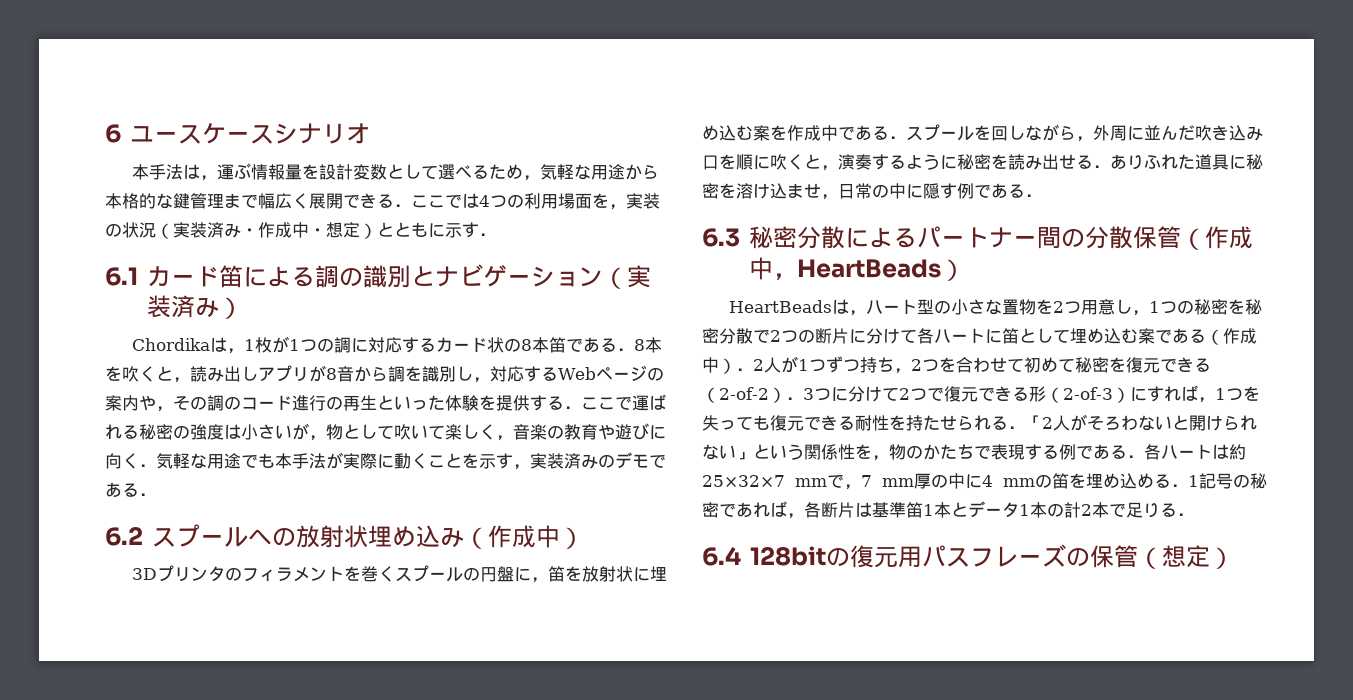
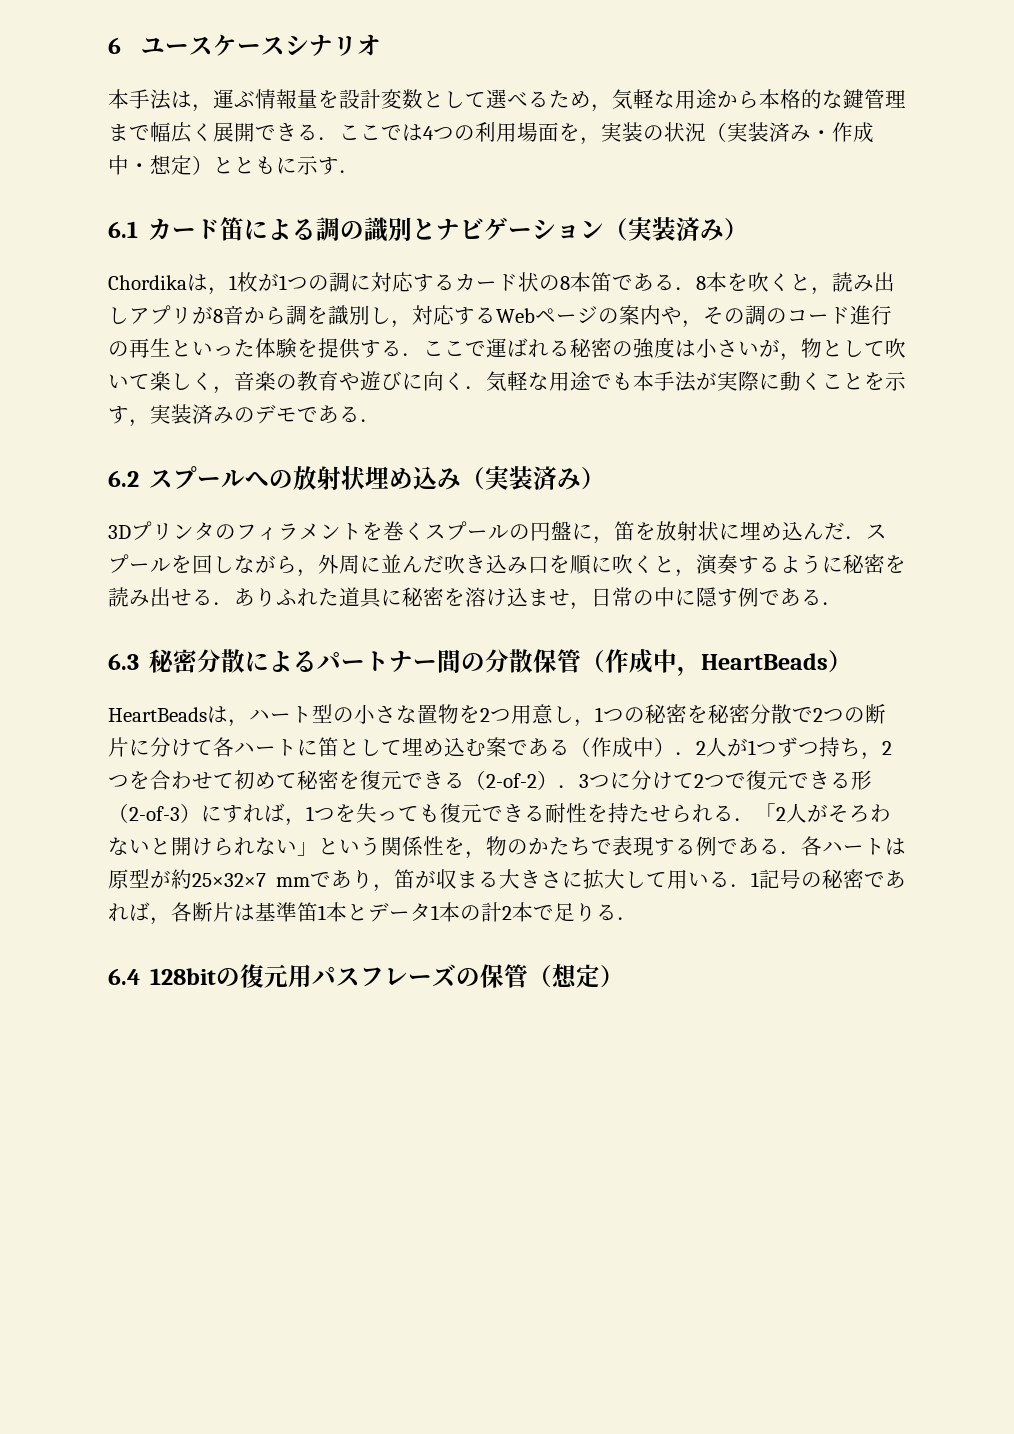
- 6.2スプールへの放射状埋め込み（作成中）
+ 6.2スプールへの放射状埋め込み（実装済み）
- 3Dプリンタのフィラメントを巻くスプールの円盤に，笛を放射状に埋め込む案を作成中である．スプールを回しながら，外周に並んだ吹き込み口を順に吹くと，演奏するように秘密を読み出せる．ありふれた道具に秘密を溶け込ませ，日常の中に隠す例である．
+ 3Dプリンタのフィラメントを巻くスプールの円盤に，笛を放射状に埋め込んだ．スプールを回しながら，外周に並んだ吹き込み口を順に吹くと，演奏するように秘密を読み出せる．ありふれた道具に秘密を溶け込ませ，日常の中に隠す例である．
- HeartBeadsは，ハート型の小さな置物を2つ用意し，1つの秘密を秘密分散で2つの断片に分けて各ハートに笛として埋め込む案である（作成中）．2人が1つずつ持ち，2つを合わせて初めて秘密を復元できる（2-of-2）．3つに分けて2つで復元できる形（2-of-3）にすれば，1つを失っても復元できる耐性を持たせられる．「2人がそろわないと開けられない」という関係性を，物のかたちで表現する例である．各ハートは約25×32×7 mmで，7 mm厚の中に4 mmの笛を埋め込める．1記号の秘密であれば，各断片は基準笛1本とデータ1本の計2本で足りる．
+ HeartBeadsは，ハート型の小さな置物を2つ用意し，1つの秘密を秘密分散で2つの断片に分けて各ハートに笛として埋め込む案である（作成中）．2人が1つずつ持ち，2つを合わせて初めて秘密を復元できる（2-of-2）．3つに分けて2つで復元できる形（2-of-3）にすれば，1つを失っても復元できる耐性を持たせられる．「2人がそろわないと開けられない」という関係性を，物のかたちで表現する例である．各ハートは原型が約25×32×7 mmであり，笛が収まる大きさに拡大して用いる．1記号の秘密であれば，各断片は基準笛1本とデータ1本の計2本で足りる．

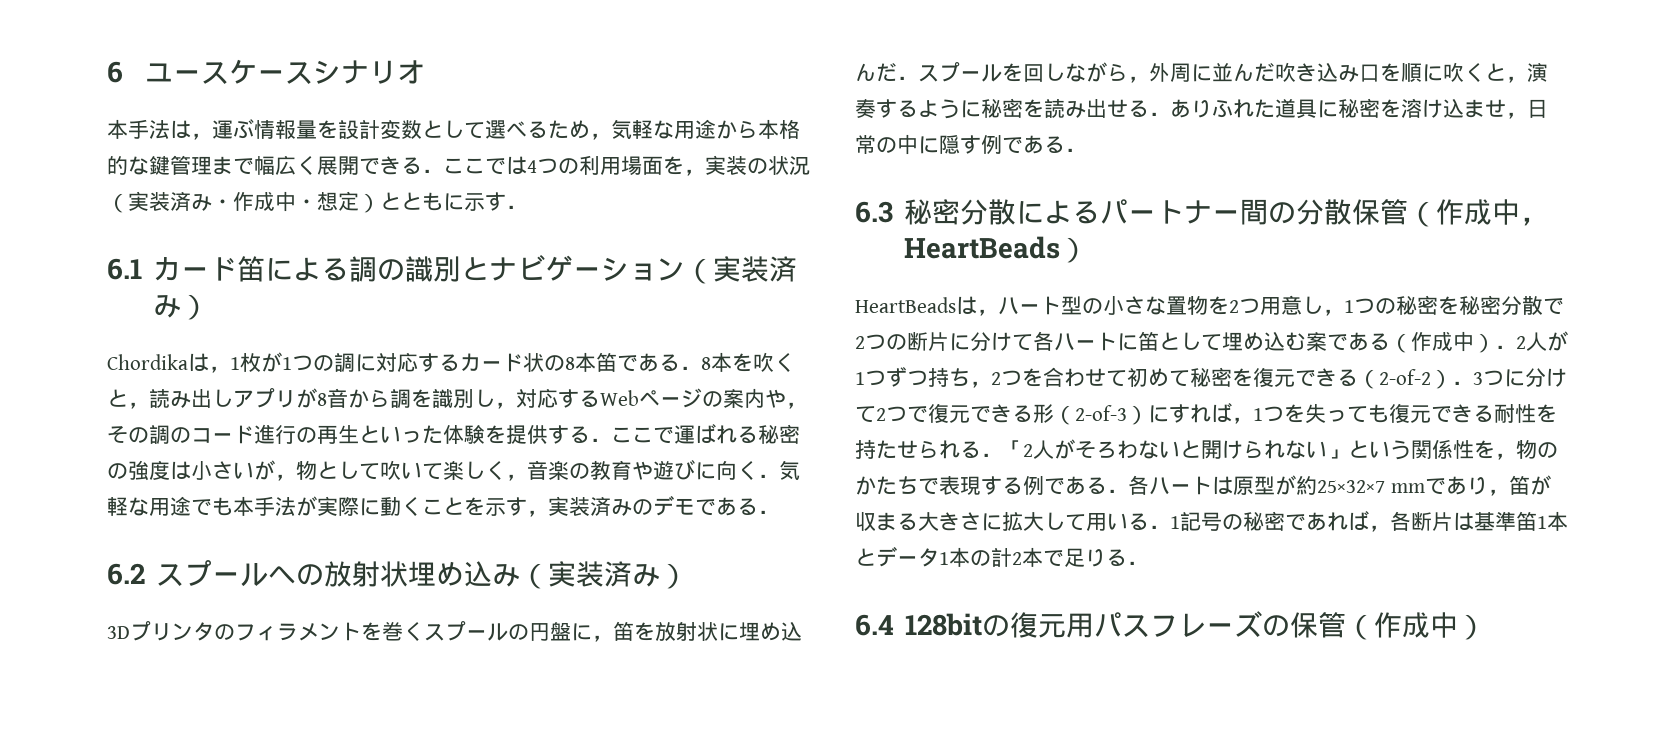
- 6.4 128bitの復元用パスフレーズの保管（想定）
+ 6.4 128bitの復元用パスフレーズの保管（作成中）

